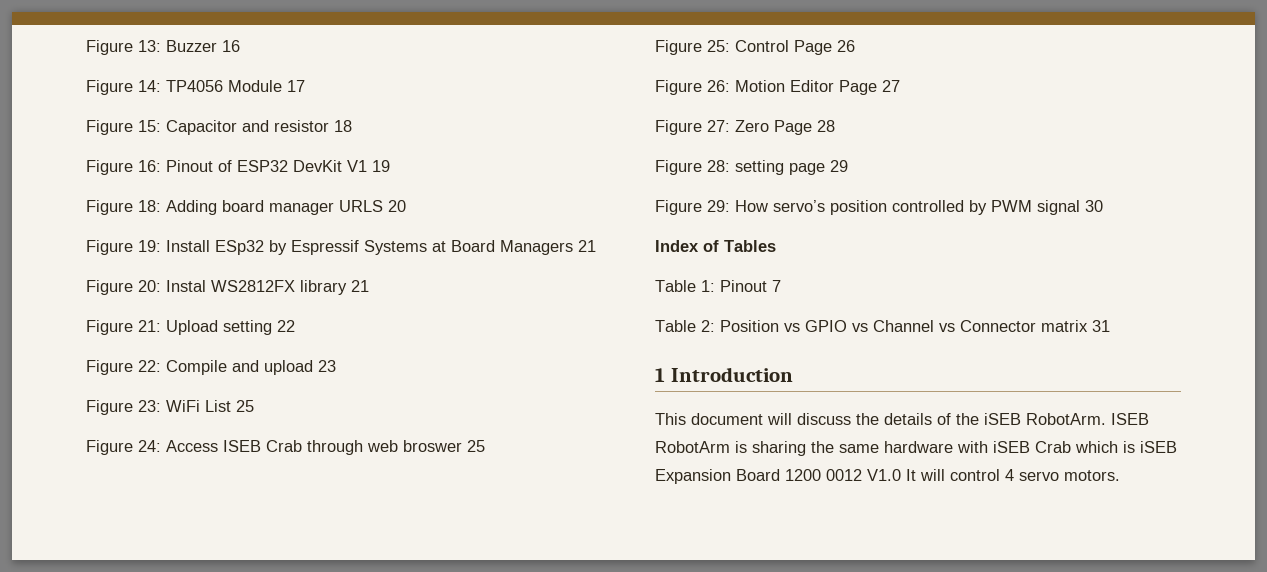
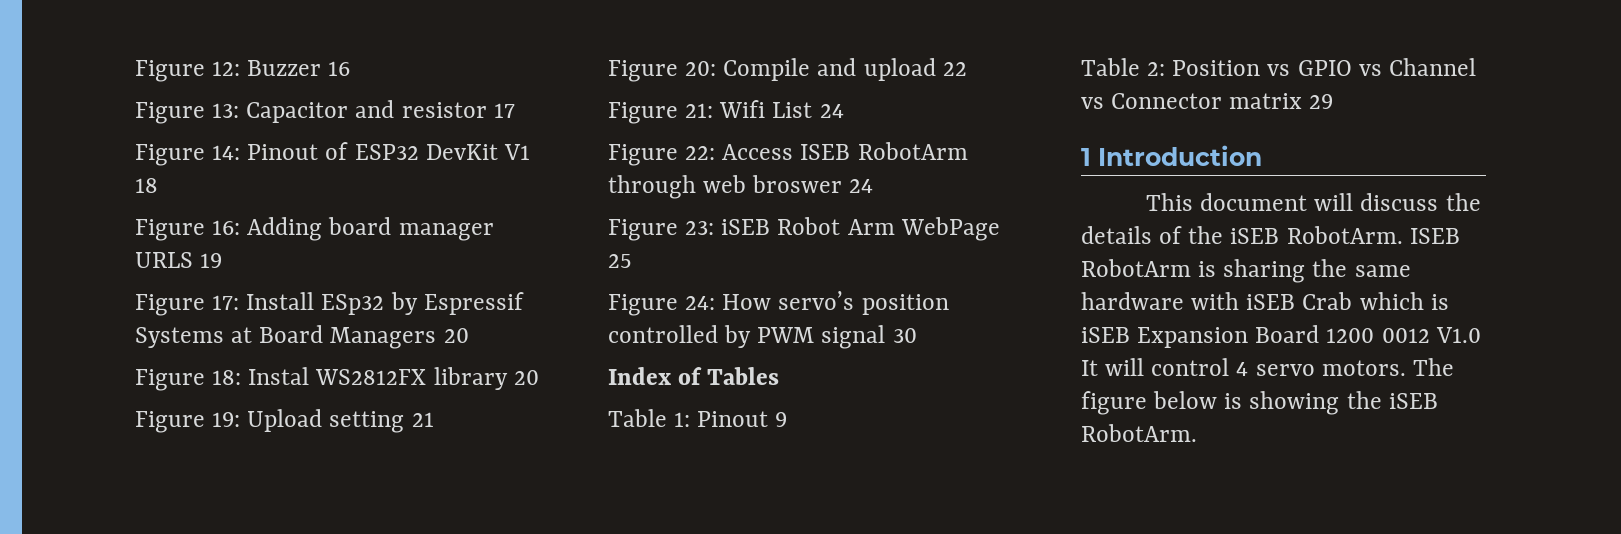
- Figure 13: Buzzer 16
+ Figure 12: Buzzer 16
- Figure 14: TP4056 Module 17
- Figure 15: Capacitor and resistor 18
- Figure 16: Pinout of ESP32 DevKit V1 19
- Figure 18: Adding board manager URLS 20
- Figure 19: Install ESp32 by Espressif Systems at Board Managers 21
+ Figure 13: Capacitor and resistor 17
+ Figure 14: Pinout of ESP32 DevKit V1 18
+ Figure 16: Adding board manager URLS 19
+ Figure 17: Install ESp32 by Espressif Systems at Board Managers 20
+ Figure 18: Instal WS2812FX library 20
+ Figure 19: Upload setting 21
- Figure 20: Instal WS2812FX library 21
+ Figure 20: Compile and upload 22
- Figure 21: Upload setting 22
+ Figure 21: Wifi List 24
- Figure 22: Compile and upload 23
- Figure 23: WiFi List 25
- Figure 24: Access ISEB Crab through web broswer 25
- Figure 25: Control Page 26
- Figure 26: Motion Editor Page 27
- Figure 27: Zero Page 28
- Figure 28: setting page 29
- Figure 29: How servo’s position controlled by PWM signal 30
+ Figure 22: Access ISEB RobotArm through web broswer 24
+ Figure 23: iSEB Robot Arm WebPage 25
+ Figure 24: How servo’s position controlled by PWM signal 30
- Table 1: Pinout 7
+ Table 1: Pinout 9
- Table 2: Position vs GPIO vs Channel vs Connector matrix 31
+ Table 2: Position vs GPIO vs Channel vs Connector matrix 29
+ The figure below is showing the iSEB RobotArm.

